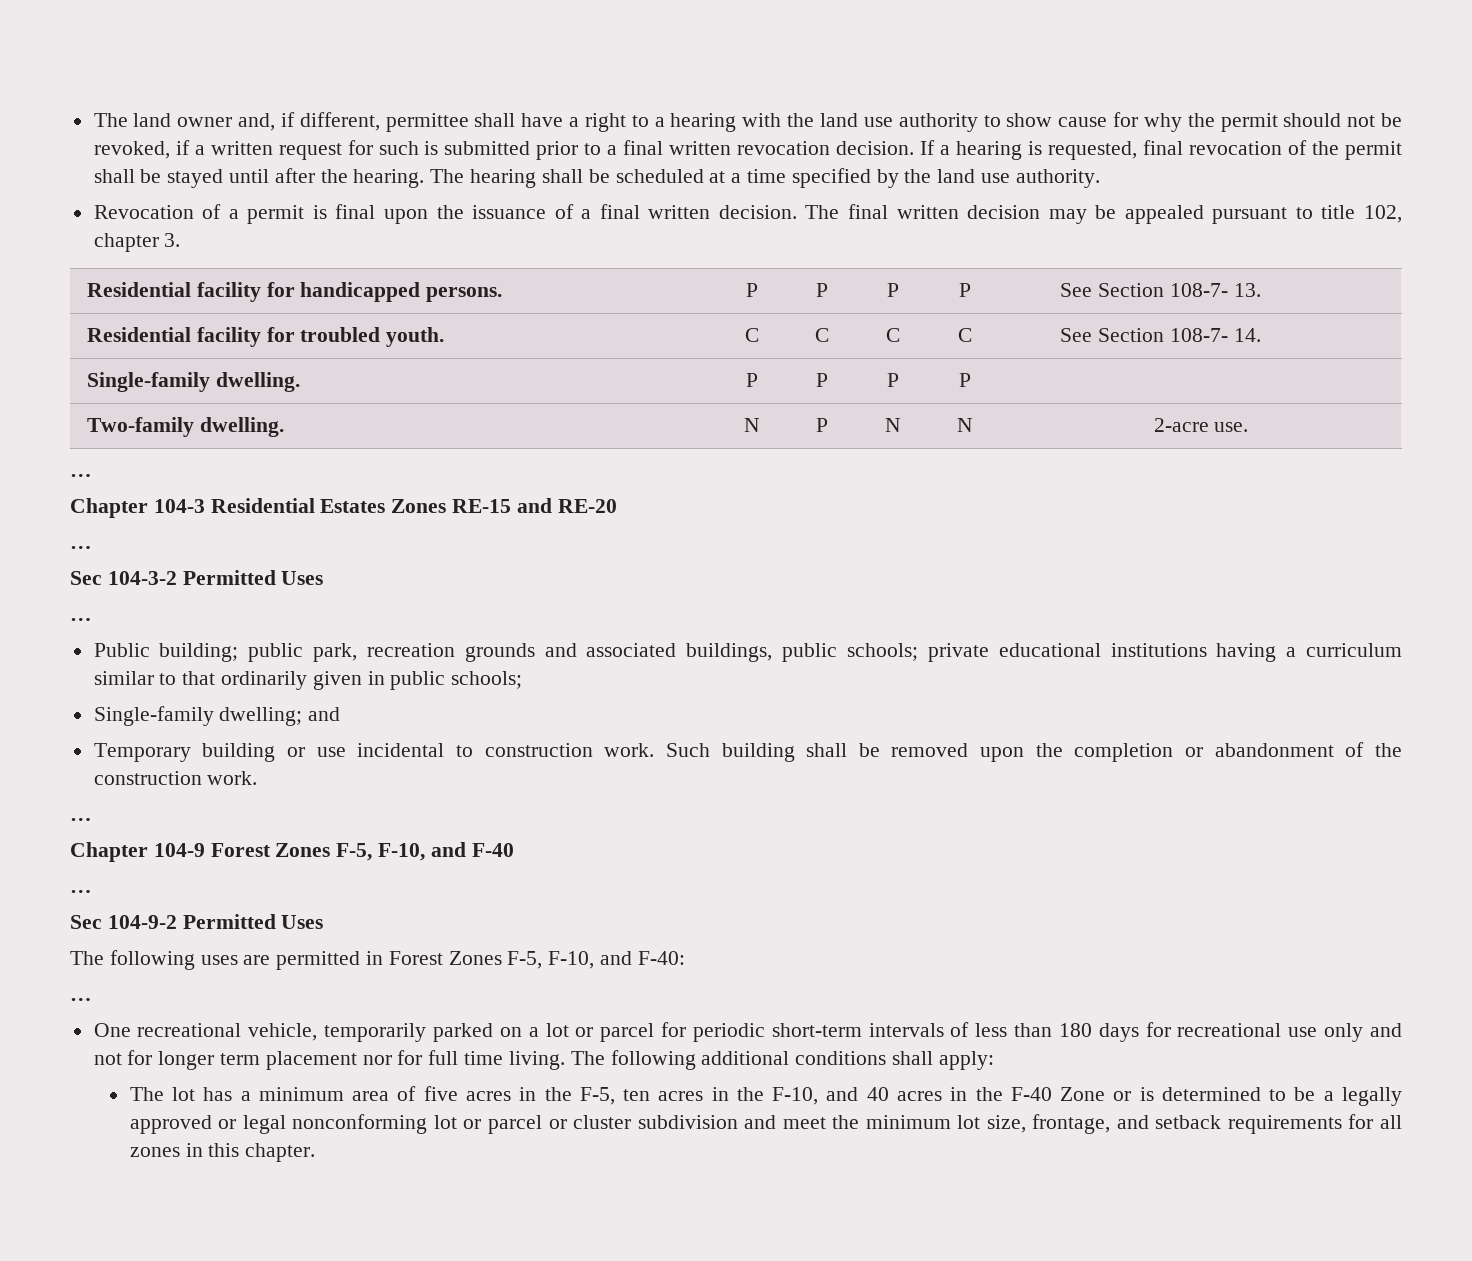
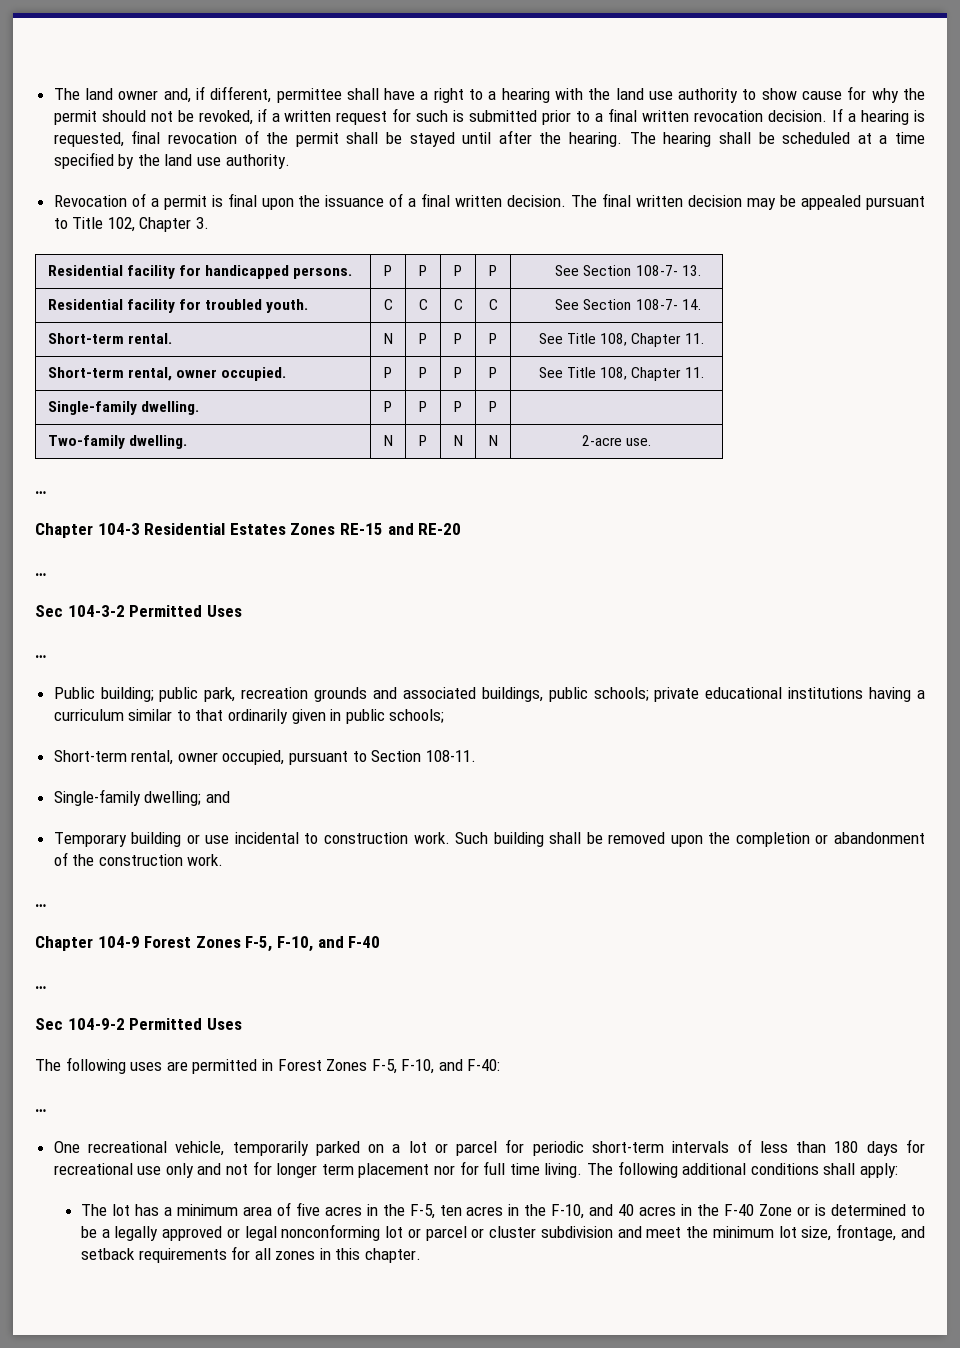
- The final written decision may be appealed pursuant to title 102, chapter 3.
+ The final written decision may be appealed pursuant to Title 102, Chapter 3.
+ Short-term rental. | N | P | P | P | See Title 108, Chapter 11.
+ Short-term rental, owner occupied. | P | P | P | P | See Title 108, Chapter 11.
+ Short-term rental, owner occupied, pursuant to Section 108-11.

